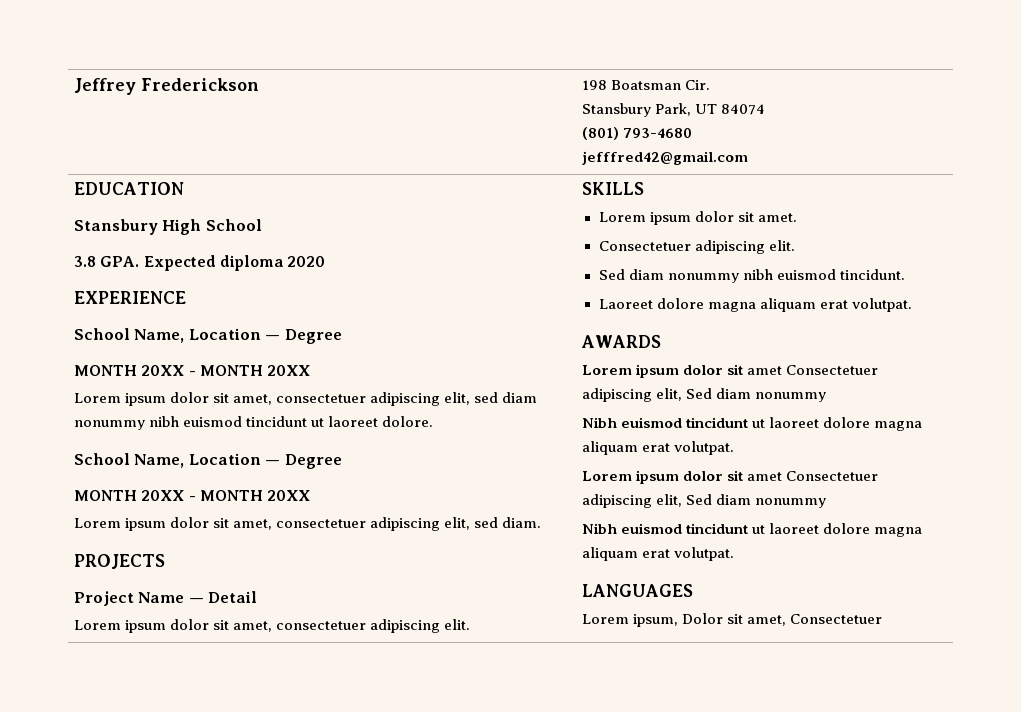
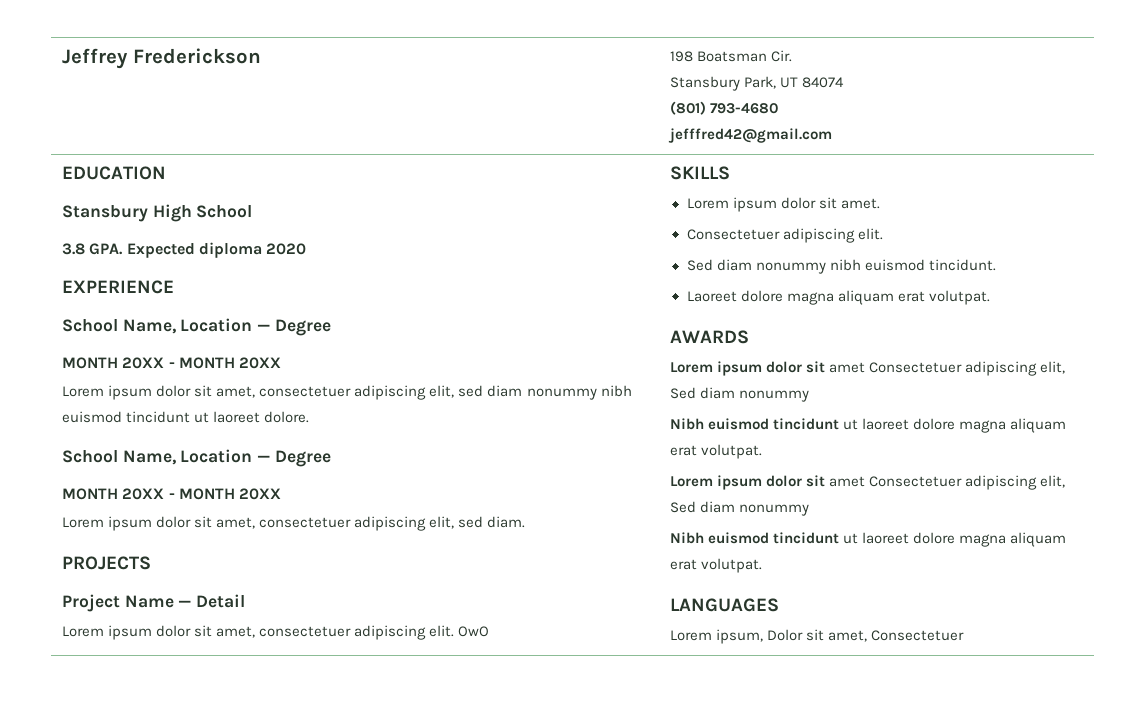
+ OwO

